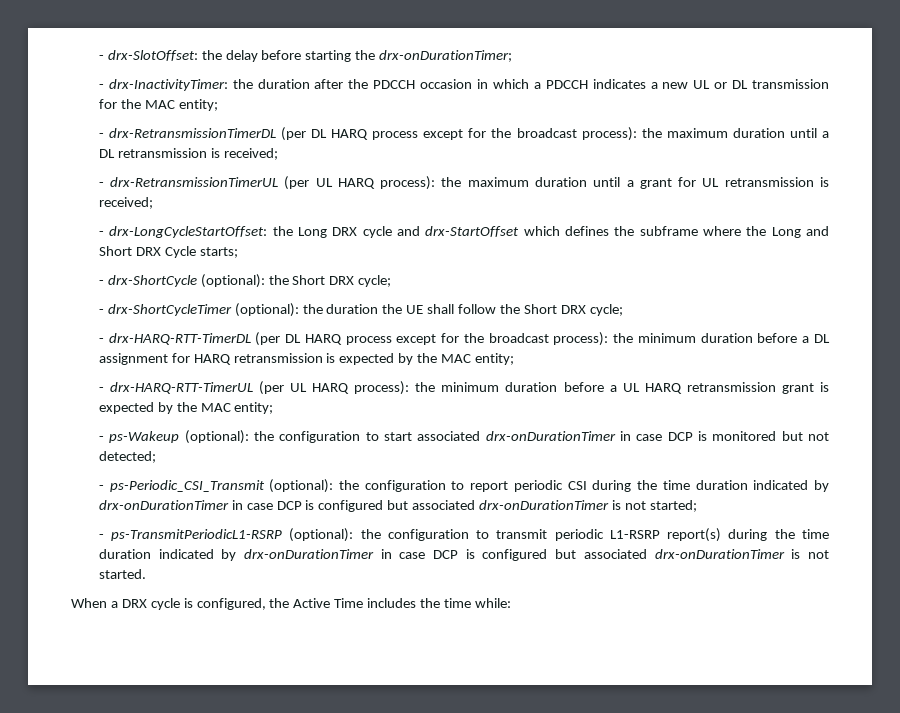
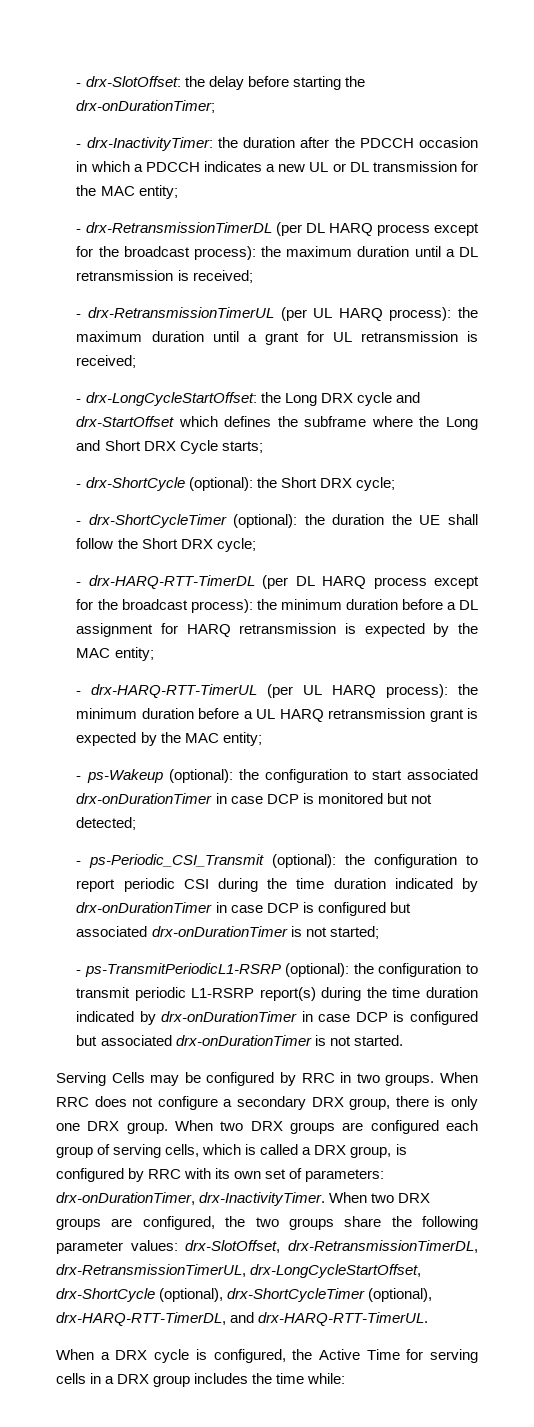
+ Serving Cells may be configured by RRC in two groups. When RRC does not configure a secondary DRX group, there is only one DRX group. When two DRX groups are configured each group of serving cells, which is called a DRX group, is configured by RRC with its own set of parameters: drx-onDurationTimer, drx-InactivityTimer. When two DRX groups are configured, the two groups share the following parameter values: drx-SlotOffset, drx-RetransmissionTimerDL, drx-RetransmissionTimerUL, drx-LongCycleStartOffset, drx-ShortCycle (optional), drx-ShortCycleTimer (optional), drx-HARQ-RTT-TimerDL, and drx-HARQ-RTT-TimerUL.
- When a DRX cycle is configured, the Active Time includes the time while:
+ When a DRX cycle is configured, the Active Time for serving cells in a DRX group includes the time while:

